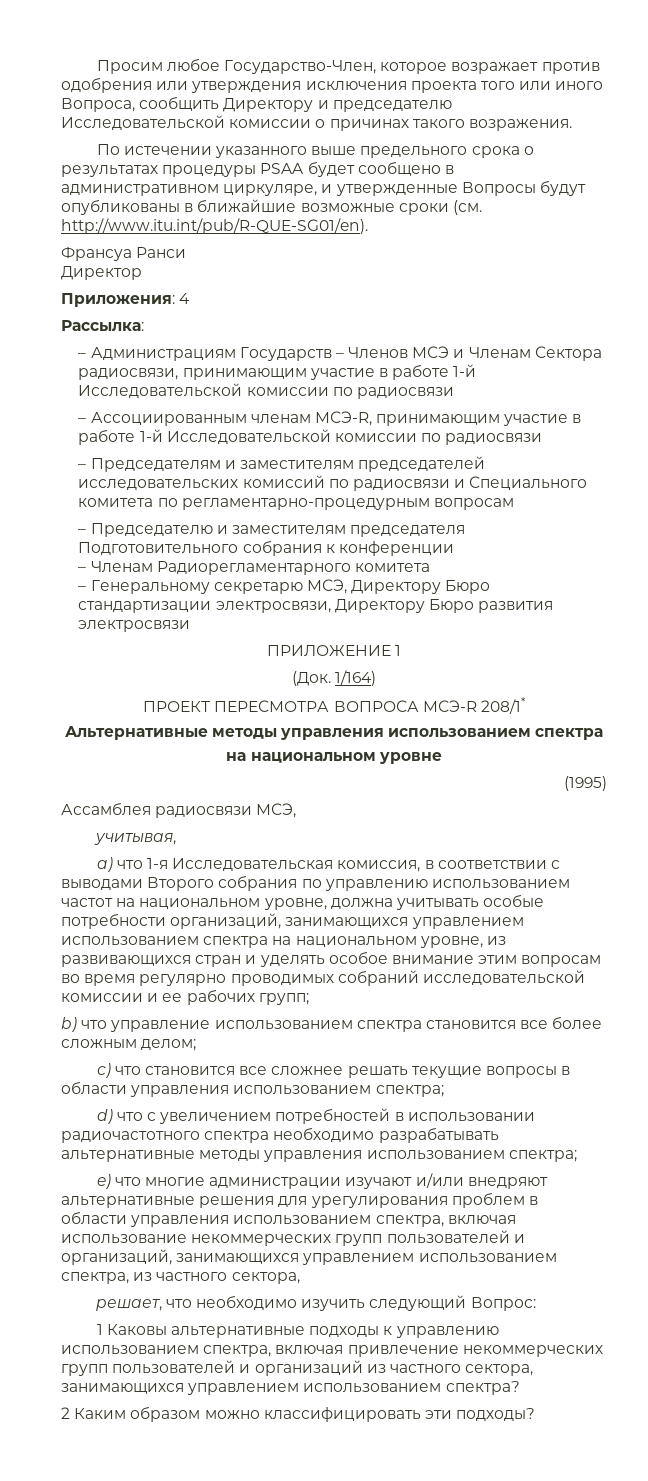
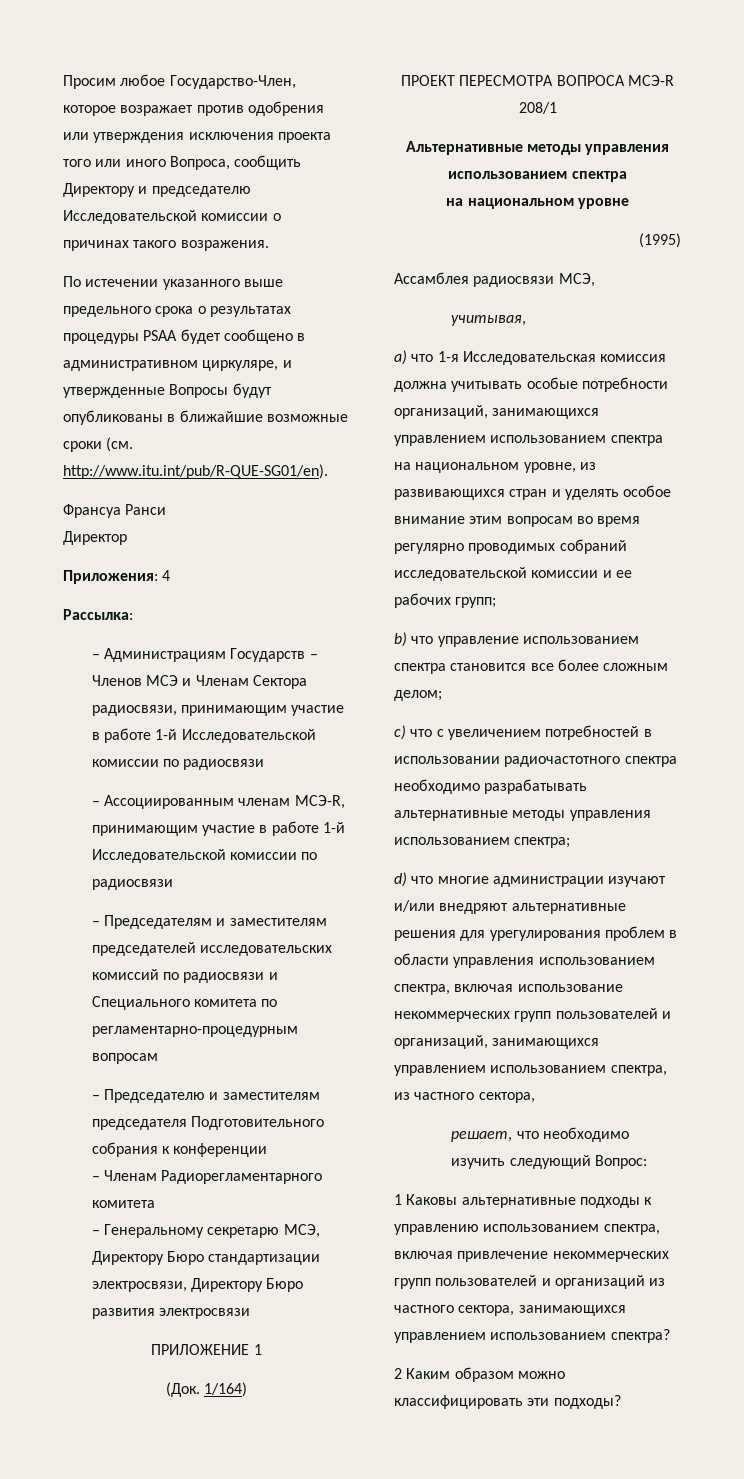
- ПРОЕКТ ПЕРЕСМОТРА ВОПРОСА МСЭ-R 208/1*
+ ПРОЕКТ ПЕРЕСМОТРА ВОПРОСА МСЭ-R 208/1
- a) что 1-я Исследовательская комиссия, в соответствии с выводами Второго собрания по управлению использованием частот на национальном уровне, должна учитывать особые потребности организаций, занимающихся управлением использованием спектра на национальном уровне, из развивающихся стран и уделять особое внимание этим вопросам во время регулярно проводимых собраний исследовательской комиссии и ее рабочих групп;
+ a) что 1-я Исследовательская комиссия должна учитывать особые потребности организаций, занимающихся управлением использованием спектра на национальном уровне, из развивающихся стран и уделять особое внимание этим вопросам во время регулярно проводимых собраний исследовательской комиссии и ее рабочих групп;
- с) что становится все сложнее решать текущие вопросы в области управления использованием спектра;
- d) что с увеличением потребностей в использовании радиочастотного спектра необходимо разрабатывать альтернативные методы управления использованием спектра;
+ с) что с увеличением потребностей в использовании радиочастотного спектра необходимо разрабатывать альтернативные методы управления использованием спектра;
- e) что многие администрации изучают и/или внедряют альтернативные решения для урегулирования проблем в области управления использованием спектра, включая использование некоммерческих групп пользователей и организаций, занимающихся управлением использованием спектра, из частного сектора,
+ d) что многие администрации изучают и/или внедряют альтернативные решения для урегулирования проблем в области управления использованием спектра, включая использование некоммерческих групп пользователей и организаций, занимающихся управлением использованием спектра, из частного сектора,

